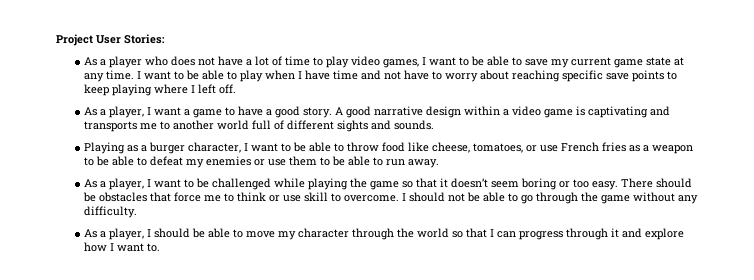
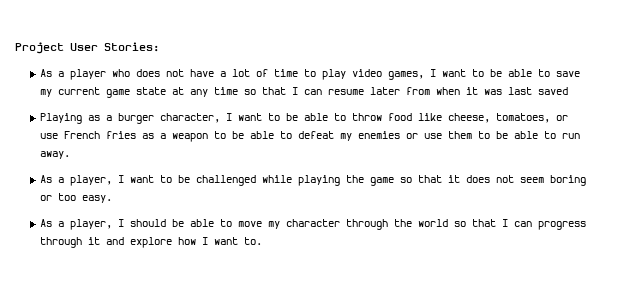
- As a player who does not have a lot of time to play video games, I want to be able to save my current game state at any time. I want to be able to play when I have time and not have to worry about reaching specific save points to keep playing where I left off.
- As a player, I want a game to have a good story. A good narrative design within a video game is captivating and transports me to another world full of different sights and sounds.
+ As a player who does not have a lot of time to play video games, I want to be able to save my current game state at any time so that I can resume later from when it was last saved
- As a player, I want to be challenged while playing the game so that it doesn’t seem boring or too easy. There should be obstacles that force me to think or use skill to overcome. I should not be able to go through the game without any difficulty.
+ As a player, I want to be challenged while playing the game so that it does not seem boring or too easy.

